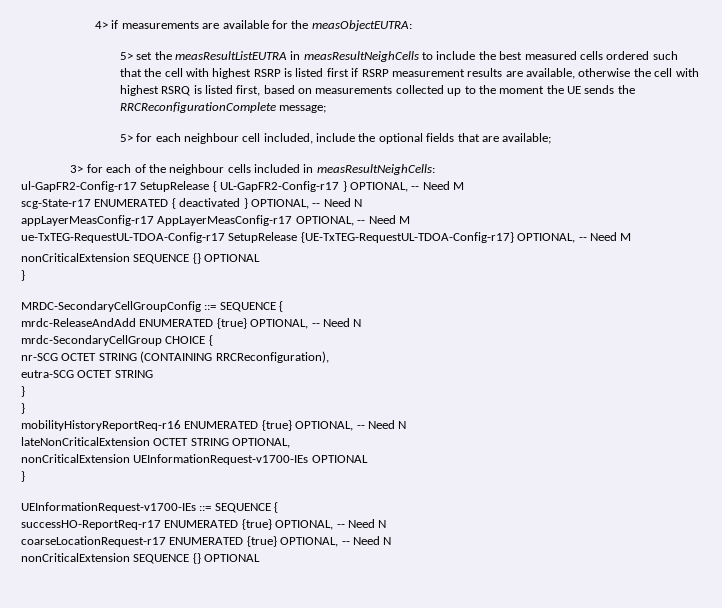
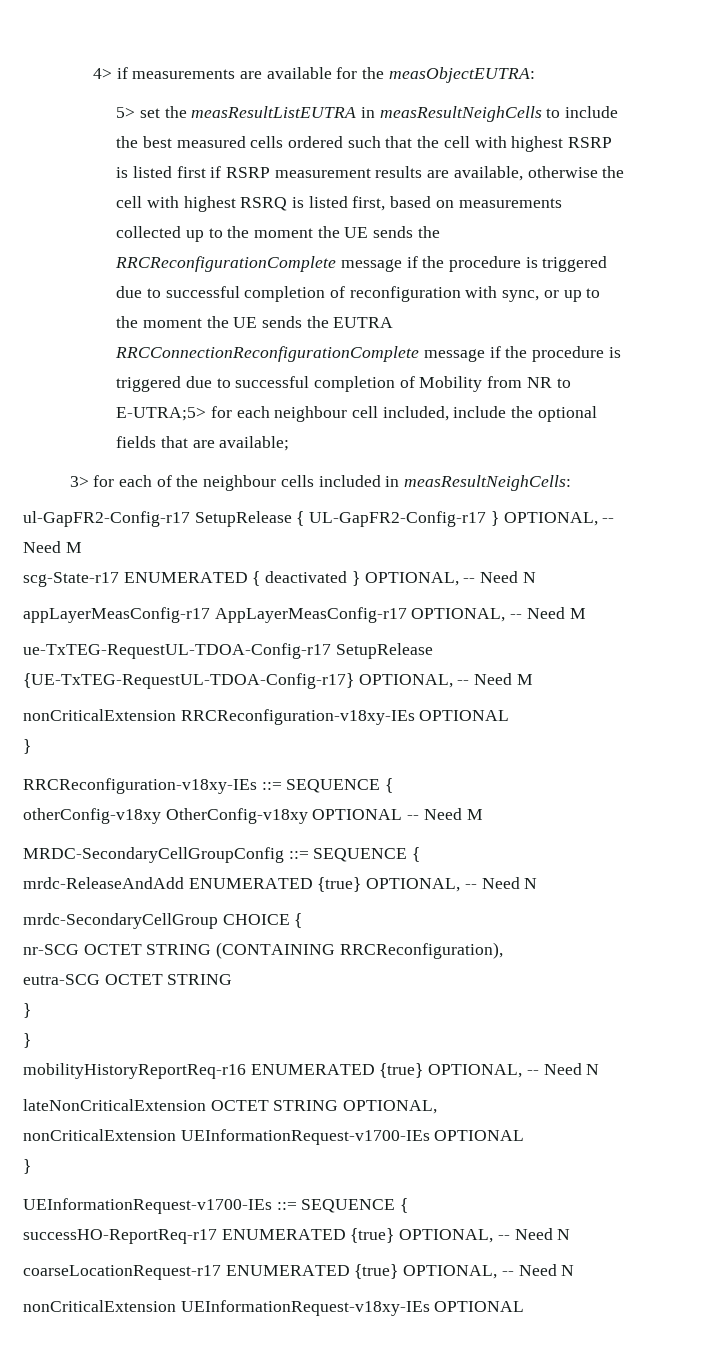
- 5> set the measResultListEUTRA in measResultNeighCells to include the best measured cells ordered such that the cell with highest RSRP is listed first if RSRP measurement results are available, otherwise the cell with highest RSRQ is listed first, based on measurements collected up to the moment the UE sends the RRCReconfigurationComplete message;
- 5> for each neighbour cell included, include the optional fields that are available;
+ 5> set the measResultListEUTRA in measResultNeighCells to include the best measured cells ordered such that the cell with highest RSRP is listed first if RSRP measurement results are available, otherwise the cell with highest RSRQ is listed first, based on measurements collected up to the moment the UE sends the RRCReconfigurationComplete message if the procedure is triggered due to successful completion of reconfiguration with sync, or up to the moment the UE sends the EUTRA RRCConnectionReconfigurationComplete message if the procedure is triggered due to successful completion of Mobility from NR to E-UTRA;5> for each neighbour cell included, include the optional fields that are available;
  ue-TxTEG-RequestUL-TDOA-Config-r17 SetupRelease {UE-TxTEG-RequestUL-TDOA-Config-r17} OPTIONAL, -- Need M
- nonCriticalExtension SEQUENCE {} OPTIONAL
+ nonCriticalExtension RRCReconfiguration-v18xy-IEs OPTIONAL
  }
+ RRCReconfiguration-v18xy-IEs ::= SEQUENCE {
+ otherConfig-v18xy OtherConfig-v18xy OPTIONAL -- Need M
  coarseLocationRequest-r17 ENUMERATED {true} OPTIONAL, -- Need N
- nonCriticalExtension SEQUENCE {} OPTIONAL
+ nonCriticalExtension UEInformationRequest-v18xy-IEs OPTIONAL

